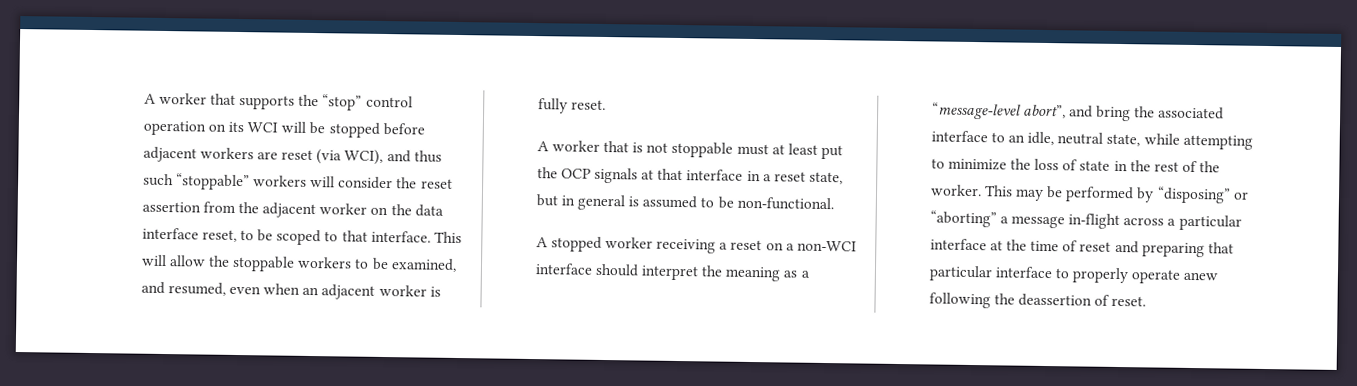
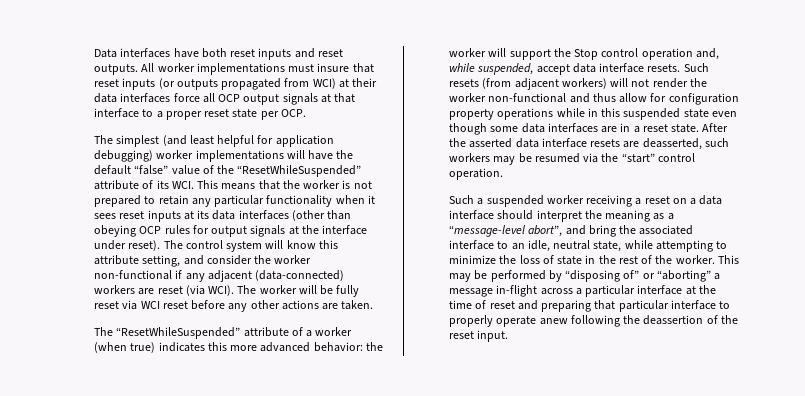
- A worker that supports the “stop” control operation on its WCI will be stopped before adjacent workers are reset (via WCI), and thus such “stoppable” workers will consider the reset assertion from the adjacent worker on the data interface reset, to be scoped to that interface. This will allow the stoppable workers to be examined, and resumed, even when an adjacent worker is fully reset.
- A worker that is not stoppable must at least put the OCP signals at that interface in a reset state, but in general is assumed to be non-functional.
- A stopped worker receiving a reset on a non-WCI interface should interpret the meaning as a “message-level abort”, and bring the associated interface to an idle, neutral state, while attempting to minimize the loss of state in the rest of the worker.
+ Data interfaces have both reset inputs and reset outputs. All worker implementations must insure that reset inputs (or outputs propagated from WCI) at their data interfaces force all OCP output signals at that interface to a proper reset state per OCP.
+ The simplest (and least helpful for application debugging) worker implementations will have the default “false” value of the “ResetWhileSuspended” attribute of its WCI. This means that the worker is not prepared to retain any particular functionality when it sees reset inputs at its data interfaces (other than obeying OCP rules for output signals at the interface under reset). The control system will know this attribute setting, and consider the worker non-functional if any adjacent (data-connected) workers are reset (via WCI). The worker will be fully reset via WCI reset before any other actions are taken.
+ The “ResetWhileSuspended” attribute of a worker (when true) indicates this more advanced behavior: the worker will support the Stop control operation and, while suspended, accept data interface resets. Such resets (from adjacent workers) will not render the worker non-functional and thus allow for configuration property operations while in this suspended state even though some data interfaces are in a reset state. After the asserted data interface resets are deasserted, such workers may be resumed via the “start” control operation.
+ Such a suspended worker receiving a reset on a data interface should interpret the meaning as a “message-level abort”, and bring the associated interface to an idle, neutral state, while attempting to minimize the loss of state in the rest of the worker.
- This may be performed by “disposing” or “aborting” a message in-flight across a particular interface at the time of reset and preparing that particular interface to properly operate anew following the deassertion of reset.
+ This may be performed by “disposing of” or “aborting” a message in-flight across a particular interface at the time of reset and preparing that particular interface to properly operate anew following the deassertion of the reset input.

